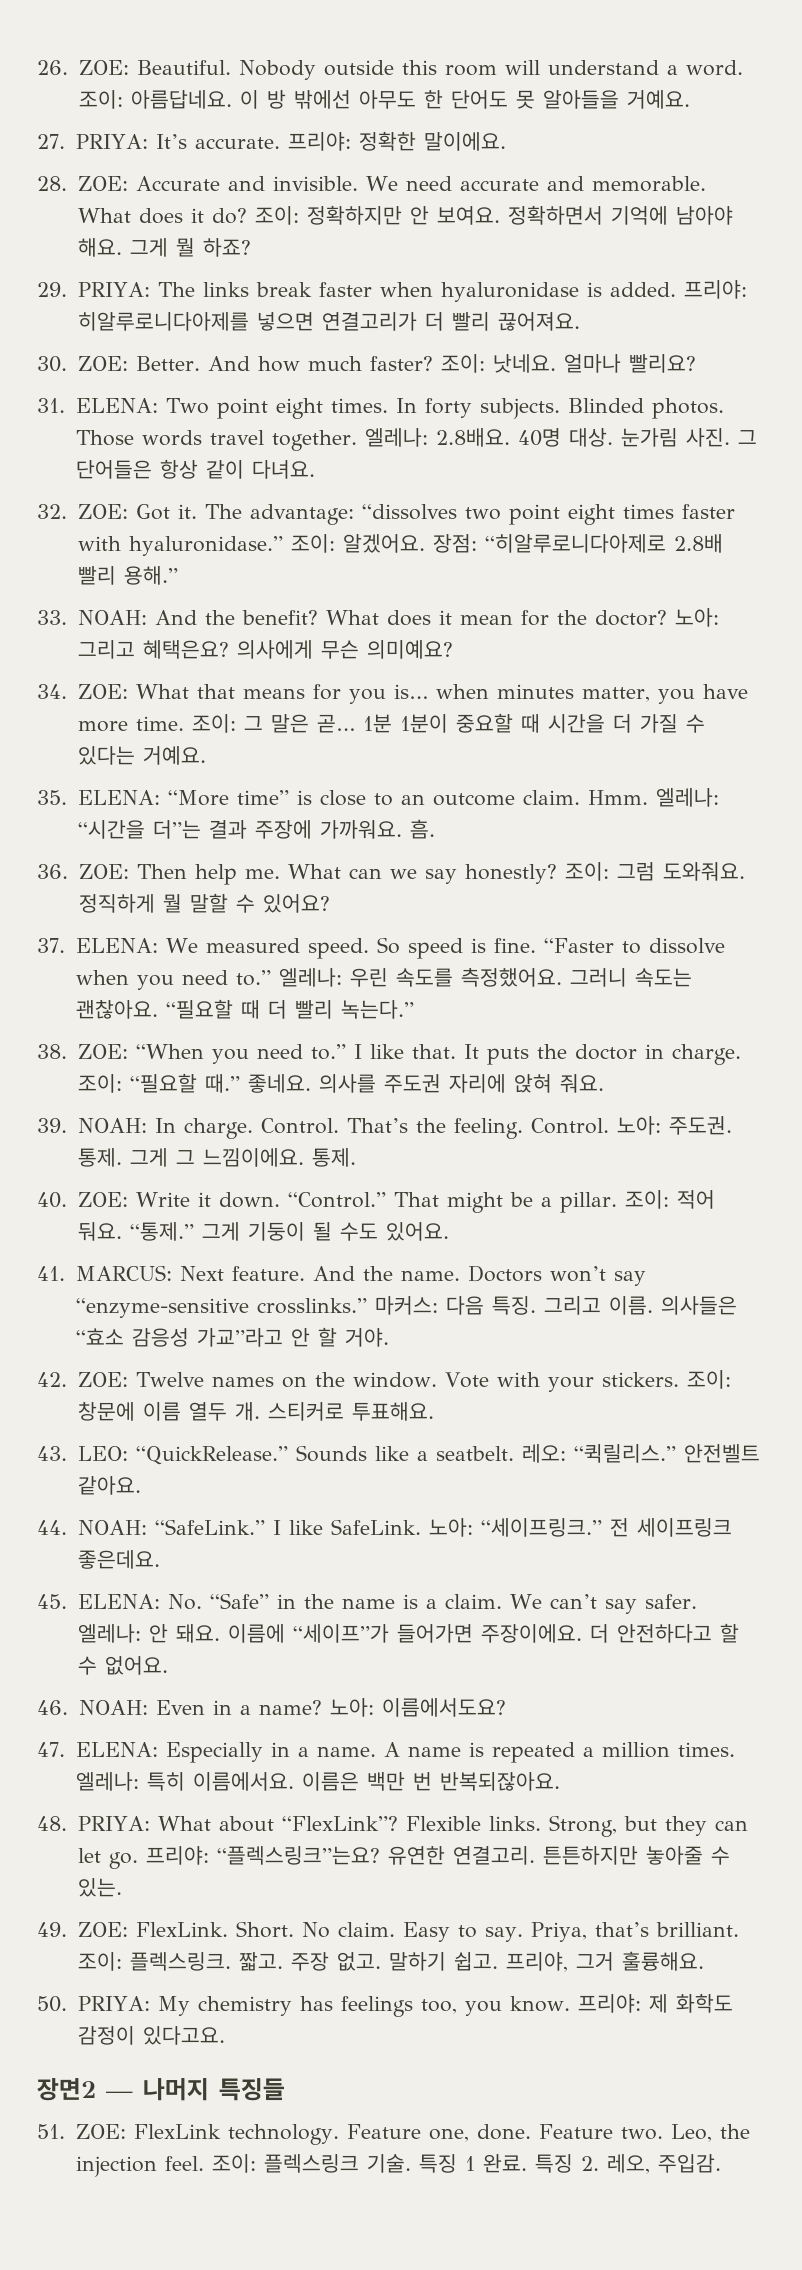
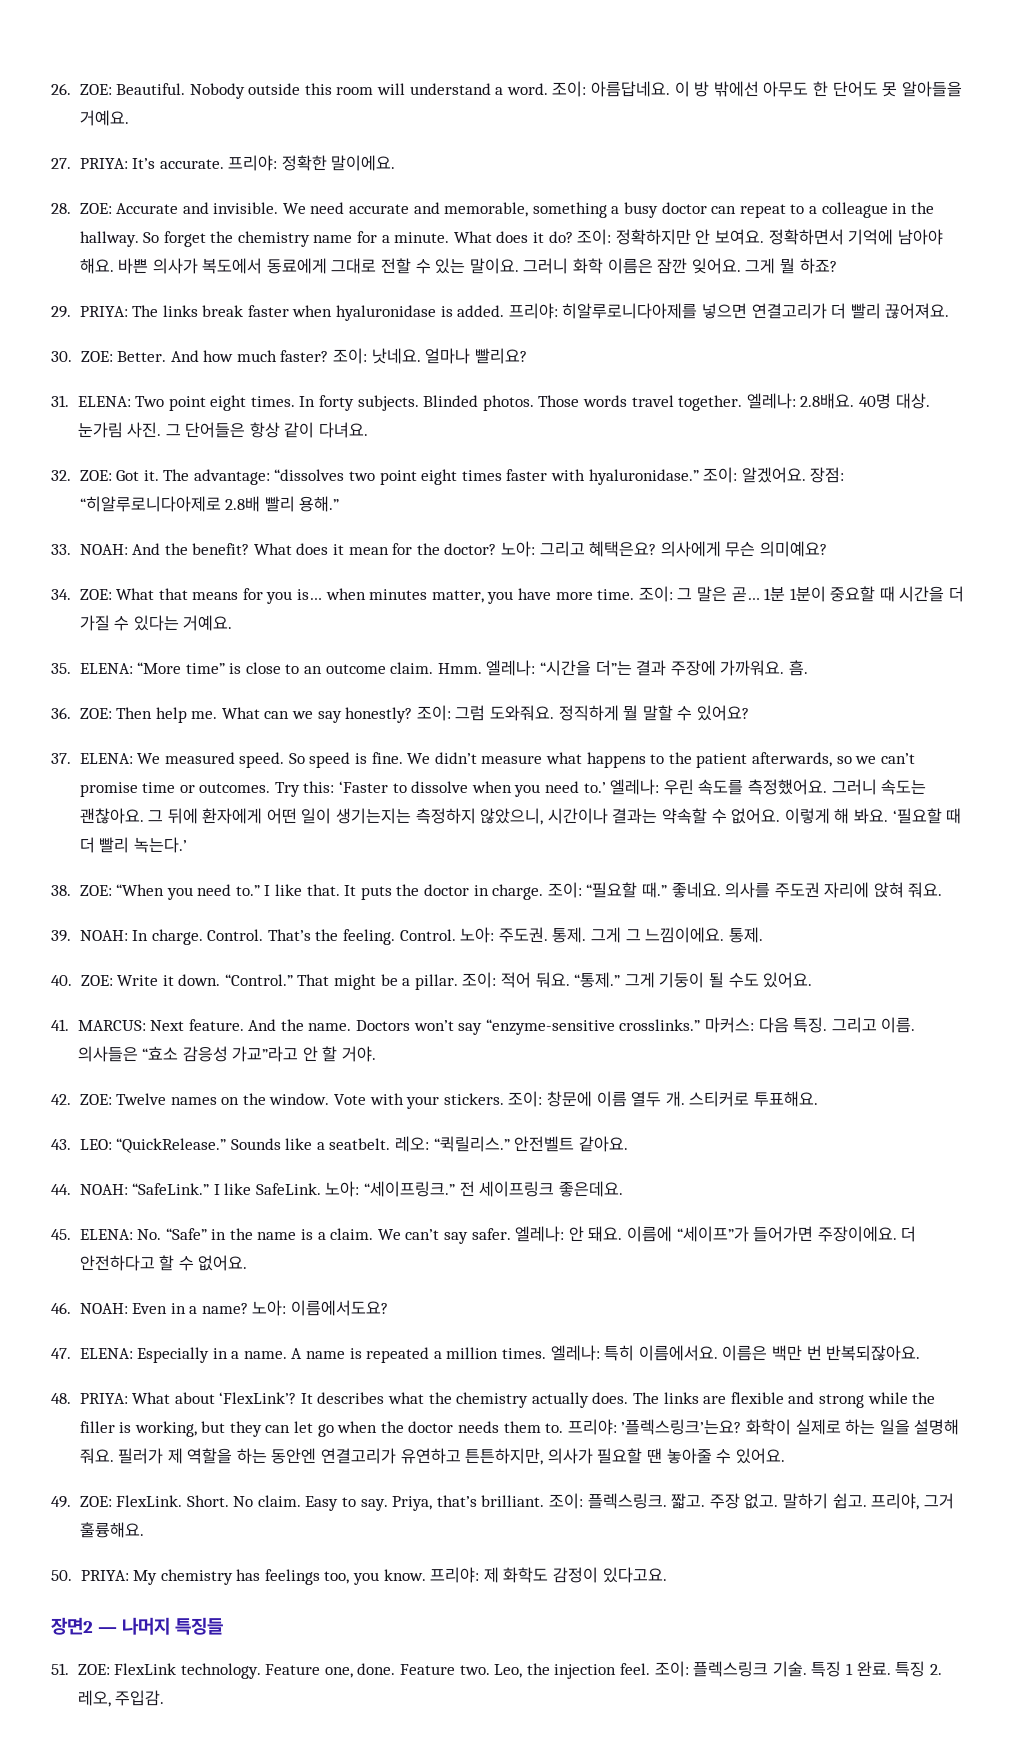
- We need accurate and memorable.
+ We need accurate and memorable, something a busy doctor can repeat to a colleague in the hallway. So forget the chemistry name for a minute.
+ 바쁜 의사가 복도에서 동료에게 그대로 전할 수 있는 말이요. 그러니 화학 이름은 잠깐 잊어요.
- “Faster to dissolve when you need to.”
+ We didn’t measure what happens to the patient afterwards, so we can’t promise time or outcomes. Try this: ‘Faster to dissolve when you need to.’
- “필요할 때 더 빨리 녹는다.”
+ 그 뒤에 환자에게 어떤 일이 생기는지는 측정하지 않았으니, 시간이나 결과는 약속할 수 없어요. 이렇게 해 봐요. ‘필요할 때 더 빨리 녹는다.’
- 48. PRIYA: What about “FlexLink”? Flexible links. Strong, but they can let go. 프리야: “플렉스링크”는요? 유연한 연결고리. 튼튼하지만 놓아줄 수 있는.
+ 48. PRIYA: What about ‘FlexLink’? It describes what the chemistry actually does. The links are flexible and strong while the filler is working, but they can let go when the doctor needs them to. 프리야: ’플렉스링크’는요? 화학이 실제로 하는 일을 설명해 줘요. 필러가 제 역할을 하는 동안엔 연결고리가 유연하고 튼튼하지만, 의사가 필요할 땐 놓아줄 수 있어요.

